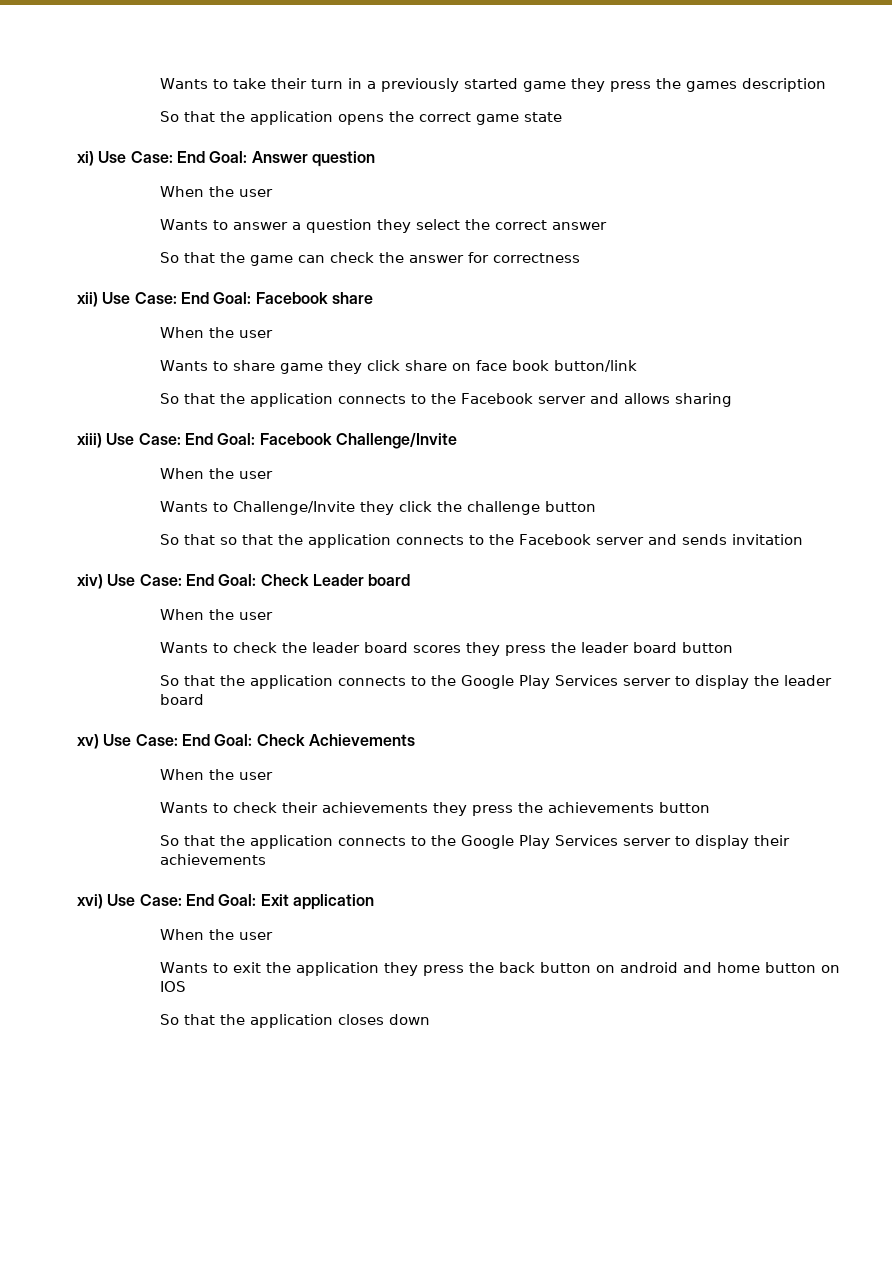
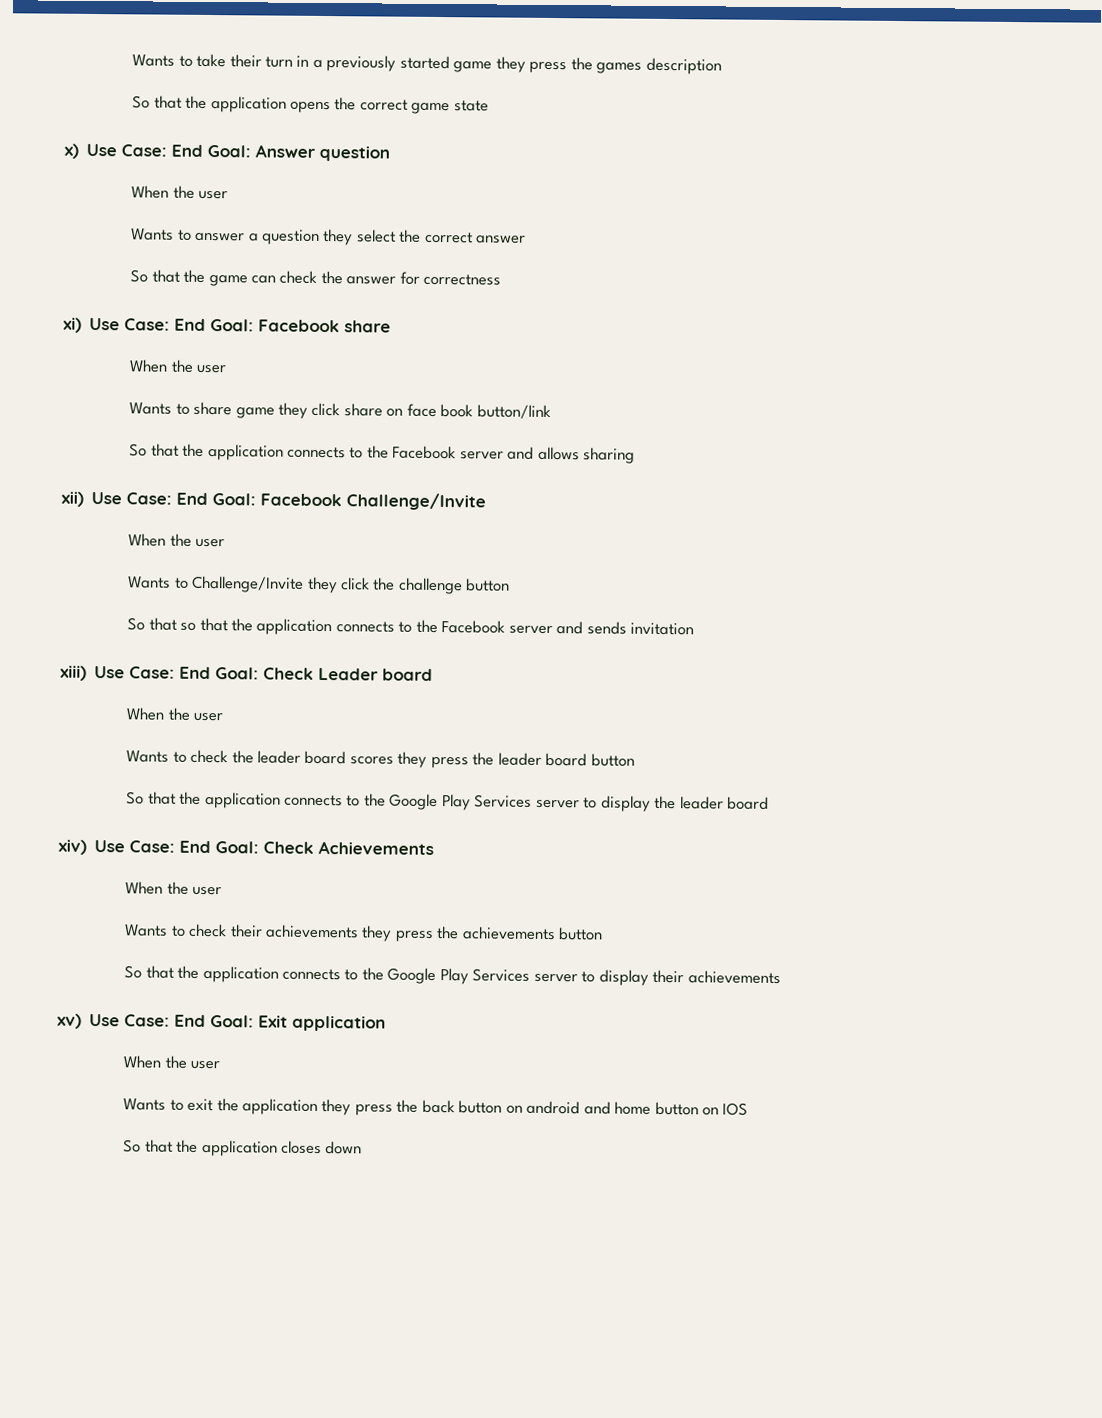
- xi) Use Case: End Goal: Answer question
+ x) Use Case: End Goal: Answer question
- xii) Use Case: End Goal: Facebook share
+ xi) Use Case: End Goal: Facebook share
- xiii) Use Case: End Goal: Facebook Challenge/Invite
+ xii) Use Case: End Goal: Facebook Challenge/Invite
- xiv) Use Case: End Goal: Check Leader board
+ xiii) Use Case: End Goal: Check Leader board
- xv) Use Case: End Goal: Check Achievements
+ xiv) Use Case: End Goal: Check Achievements
- xvi) Use Case: End Goal: Exit application
+ xv) Use Case: End Goal: Exit application

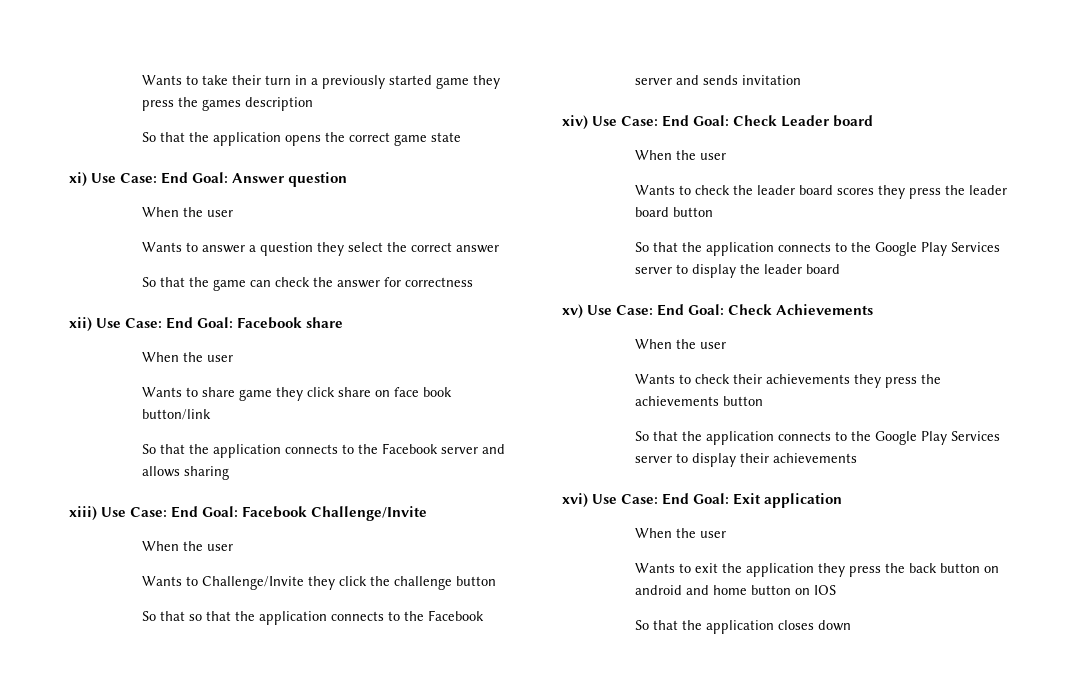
- x) Use Case: End Goal: Answer question
+ xi) Use Case: End Goal: Answer question
- xi) Use Case: End Goal: Facebook share
+ xii) Use Case: End Goal: Facebook share
- xii) Use Case: End Goal: Facebook Challenge/Invite
+ xiii) Use Case: End Goal: Facebook Challenge/Invite
- xiii) Use Case: End Goal: Check Leader board
+ xiv) Use Case: End Goal: Check Leader board
- xiv) Use Case: End Goal: Check Achievements
+ xv) Use Case: End Goal: Check Achievements
- xv) Use Case: End Goal: Exit application
+ xvi) Use Case: End Goal: Exit application

